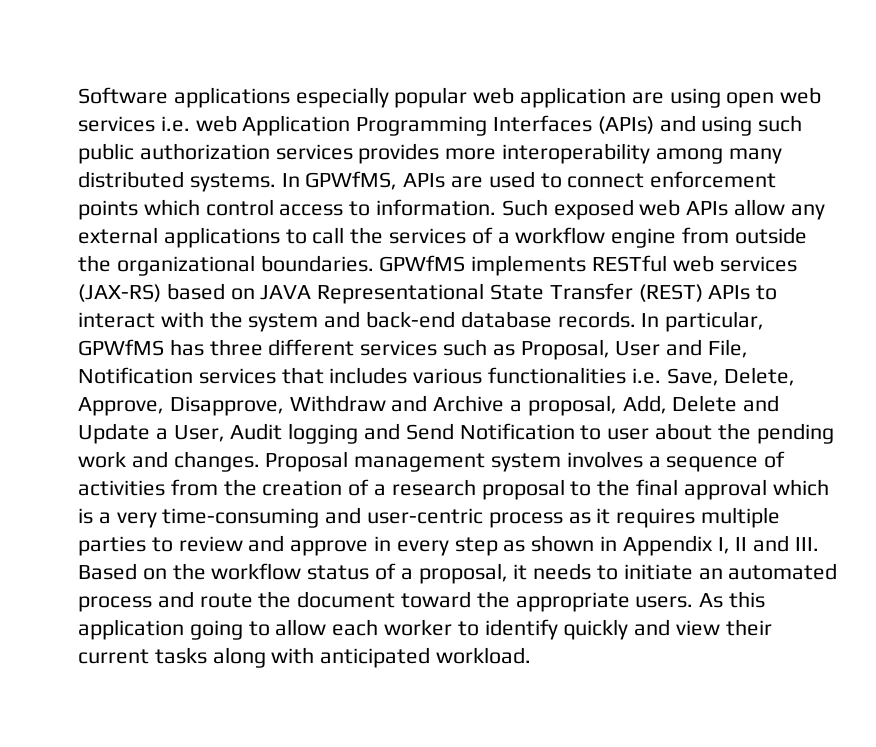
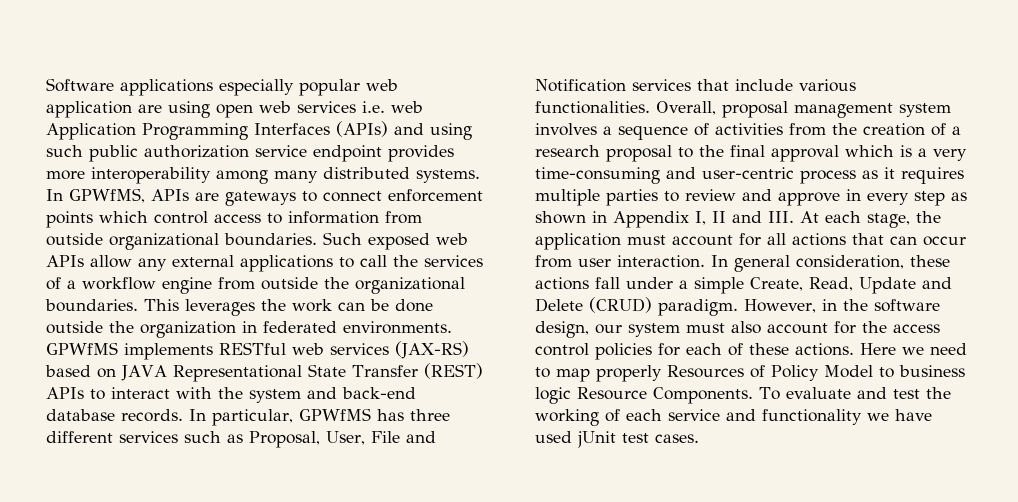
- Software applications especially popular web application are using open web services i.e. web Application Programming Interfaces (APIs) and using such public authorization services provides more interoperability among many distributed systems.
+ Software applications especially popular web application are using open web services i.e. web Application Programming Interfaces (APIs) and using such public authorization service endpoint provides more interoperability among many distributed systems.
- In GPWfMS, APIs are used to connect enforcement points which control access to information.
+ In GPWfMS, APIs are gateways to connect enforcement points which control access to information from outside organizational boundaries.
+ This leverages the work can be done outside the organization in federated environments.
- In particular, GPWfMS has three different services such as Proposal, User and File, Notification services that includes various functionalities i.e. Save, Delete, Approve, Disapprove, Withdraw and Archive a proposal, Add, Delete and Update a User, Audit logging and Send Notification to user about the pending work and changes. Proposal management system involves a sequence of activities from the creation of a research proposal to the final approval which is a very time-consuming and user-centric process as it requires multiple parties to review and approve in every step as shown in Appendix I, II and III. Based on the workflow status of a proposal, it needs to initiate an automated process and route the document toward the appropriate users. As this application going to allow each worker to identify quickly and view their current tasks along with anticipated workload.
+ In particular, GPWfMS has three different services such as Proposal, User, File and Notification services that include various functionalities. Overall, proposal management system involves a sequence of activities from the creation of a research proposal to the final approval which is a very time-consuming and user-centric process as it requires multiple parties to review and approve in every step as shown in Appendix I, II and III. At each stage, the application must account for all actions that can occur from user interaction. In general consideration, these actions fall under a simple Create, Read, Update and Delete (CRUD) paradigm. However, in the software design, our system must also account for the access control policies for each of these actions. Here we need to map properly Resources of Policy Model to business logic Resource Components. To evaluate and test the working of each service and functionality we have used jUnit test cases.

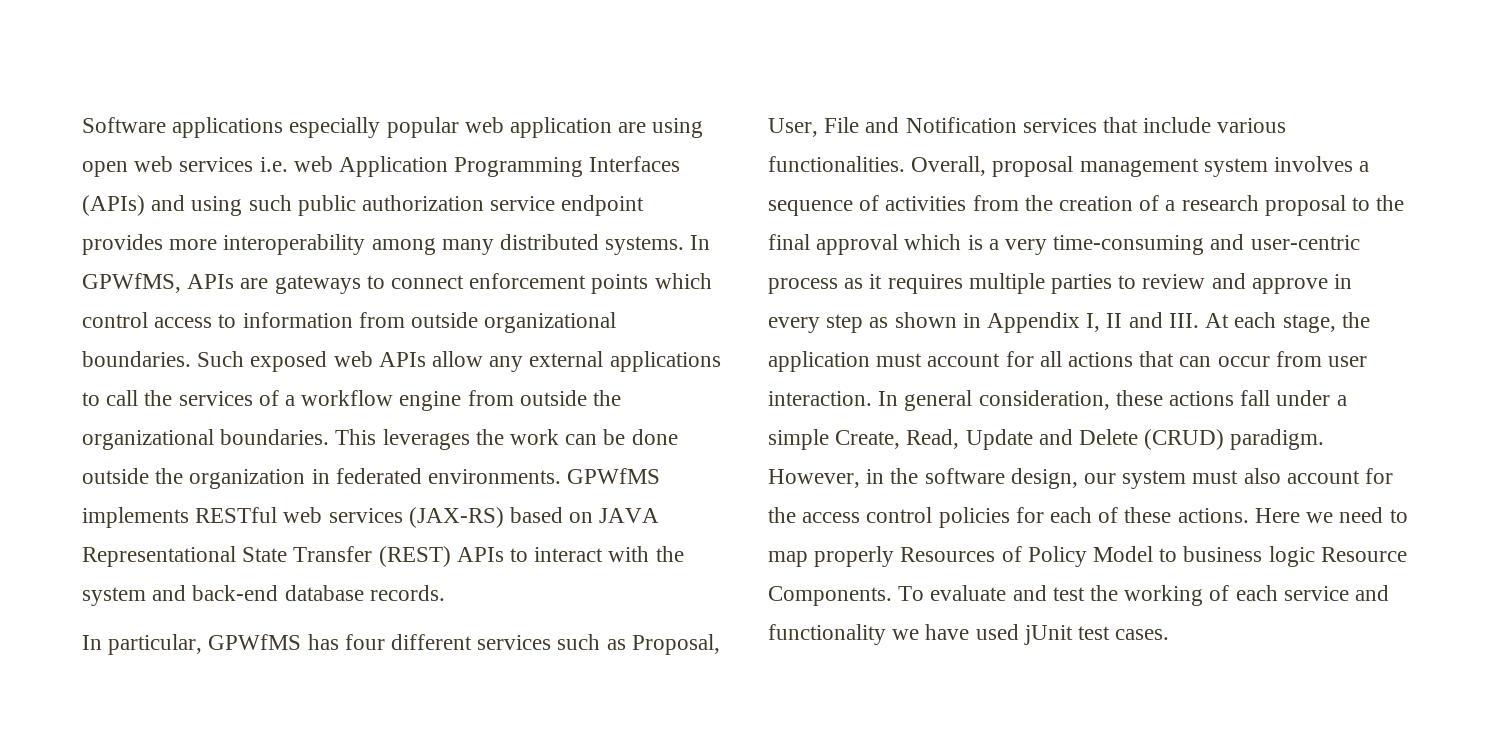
- GPWfMS implements RESTful web services (JAX-RS) based on JAVA Representational State Transfer (REST) APIs to interact with the system and back-end database records. In particular, GPWfMS has three different services such as Proposal, User, File and Notification services that include various functionalities.
+ GPWfMS implements RESTful web services (JAX-RS) based on JAVA Representational State Transfer (REST) APIs to interact with the system and back-end database records.
+ In particular, GPWfMS has four different services such as Proposal, User, File and Notification services that include various functionalities.

